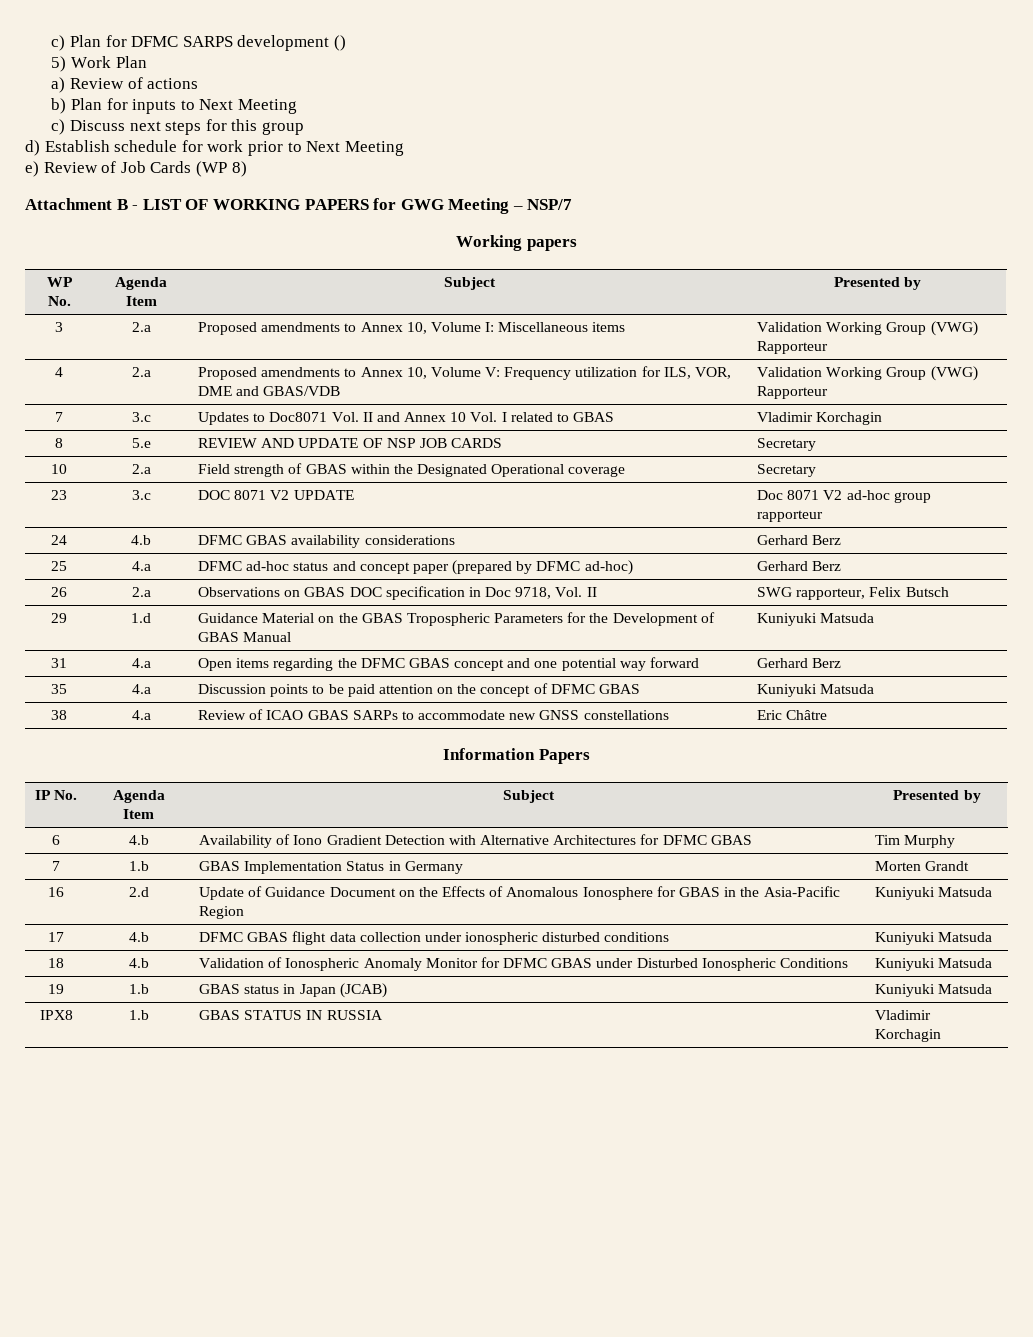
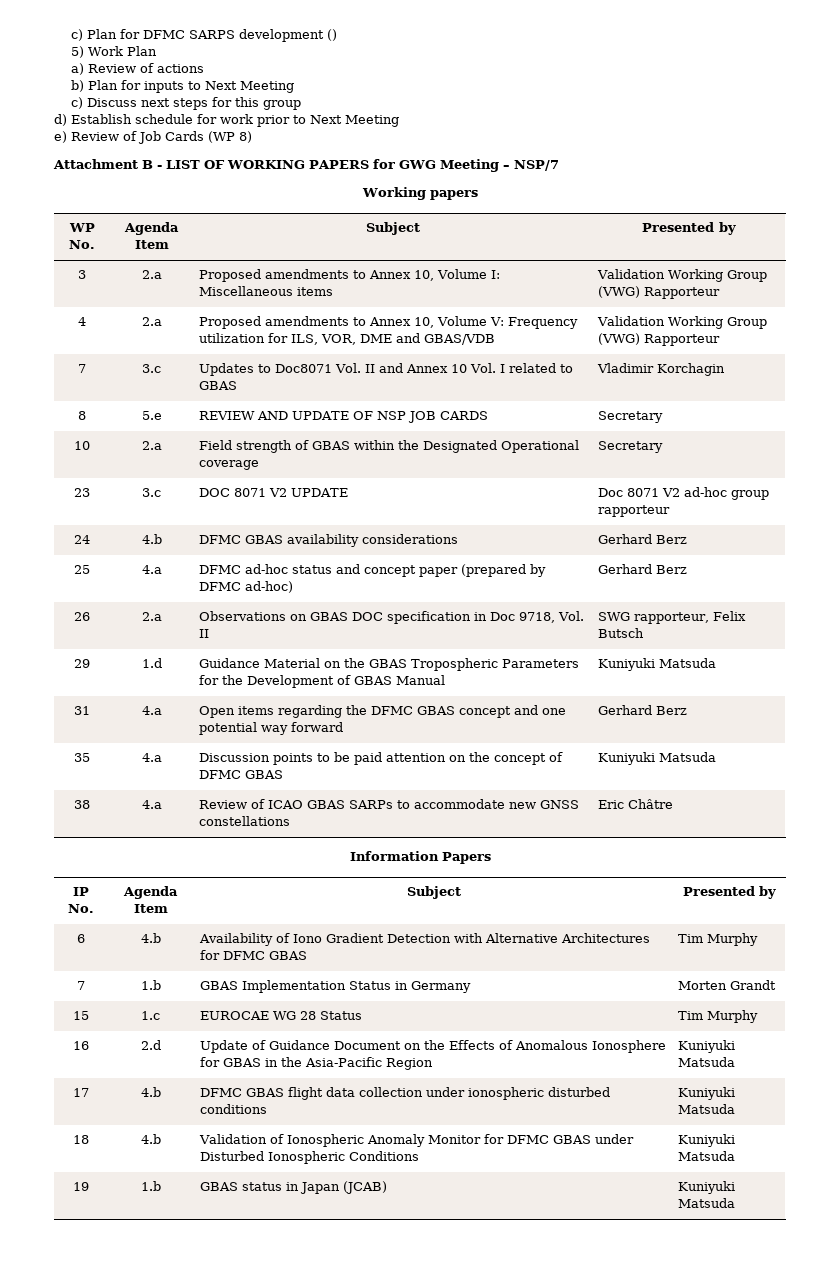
+ 15 | 1.c | EUROCAE WG 28 Status | Tim Murphy
- IPX8 | 1.b | GBAS STATUS IN RUSSIA | Vladimir Korchagin

